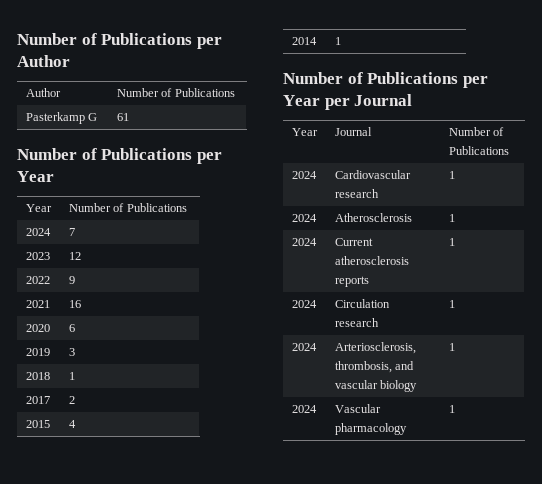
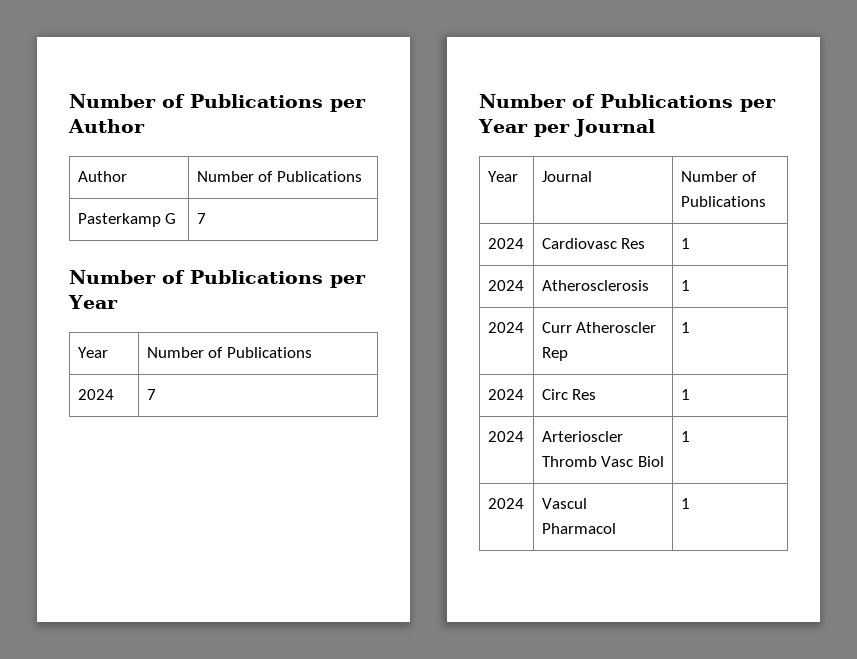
- Pasterkamp G | 61
+ Pasterkamp G | 7
- 2023 | 12
- 2022 | 9
- 2021 | 16
- 2020 | 6
- 2019 | 3
- 2018 | 1
- 2017 | 2
- 2015 | 4
- 2014 | 1
- 2024 | Cardiovascular research | 1
+ 2024 | Cardiovasc Res | 1
- 2024 | Current atherosclerosis reports | 1
- 2024 | Circulation research | 1
- 2024 | Arteriosclerosis, thrombosis, and vascular biology | 1
- 2024 | Vascular pharmacology | 1
+ 2024 | Curr Atheroscler Rep | 1
+ 2024 | Circ Res | 1
+ 2024 | Arterioscler Thromb Vasc Biol | 1
+ 2024 | Vascul Pharmacol | 1

